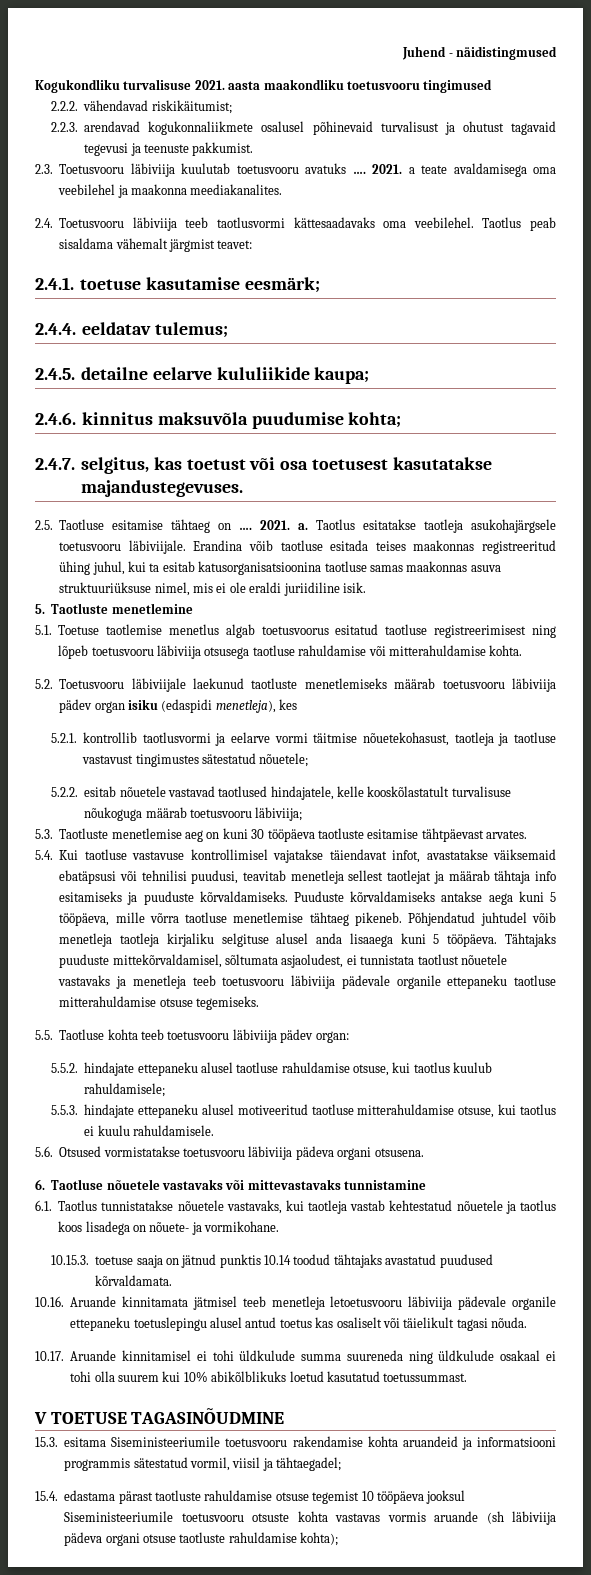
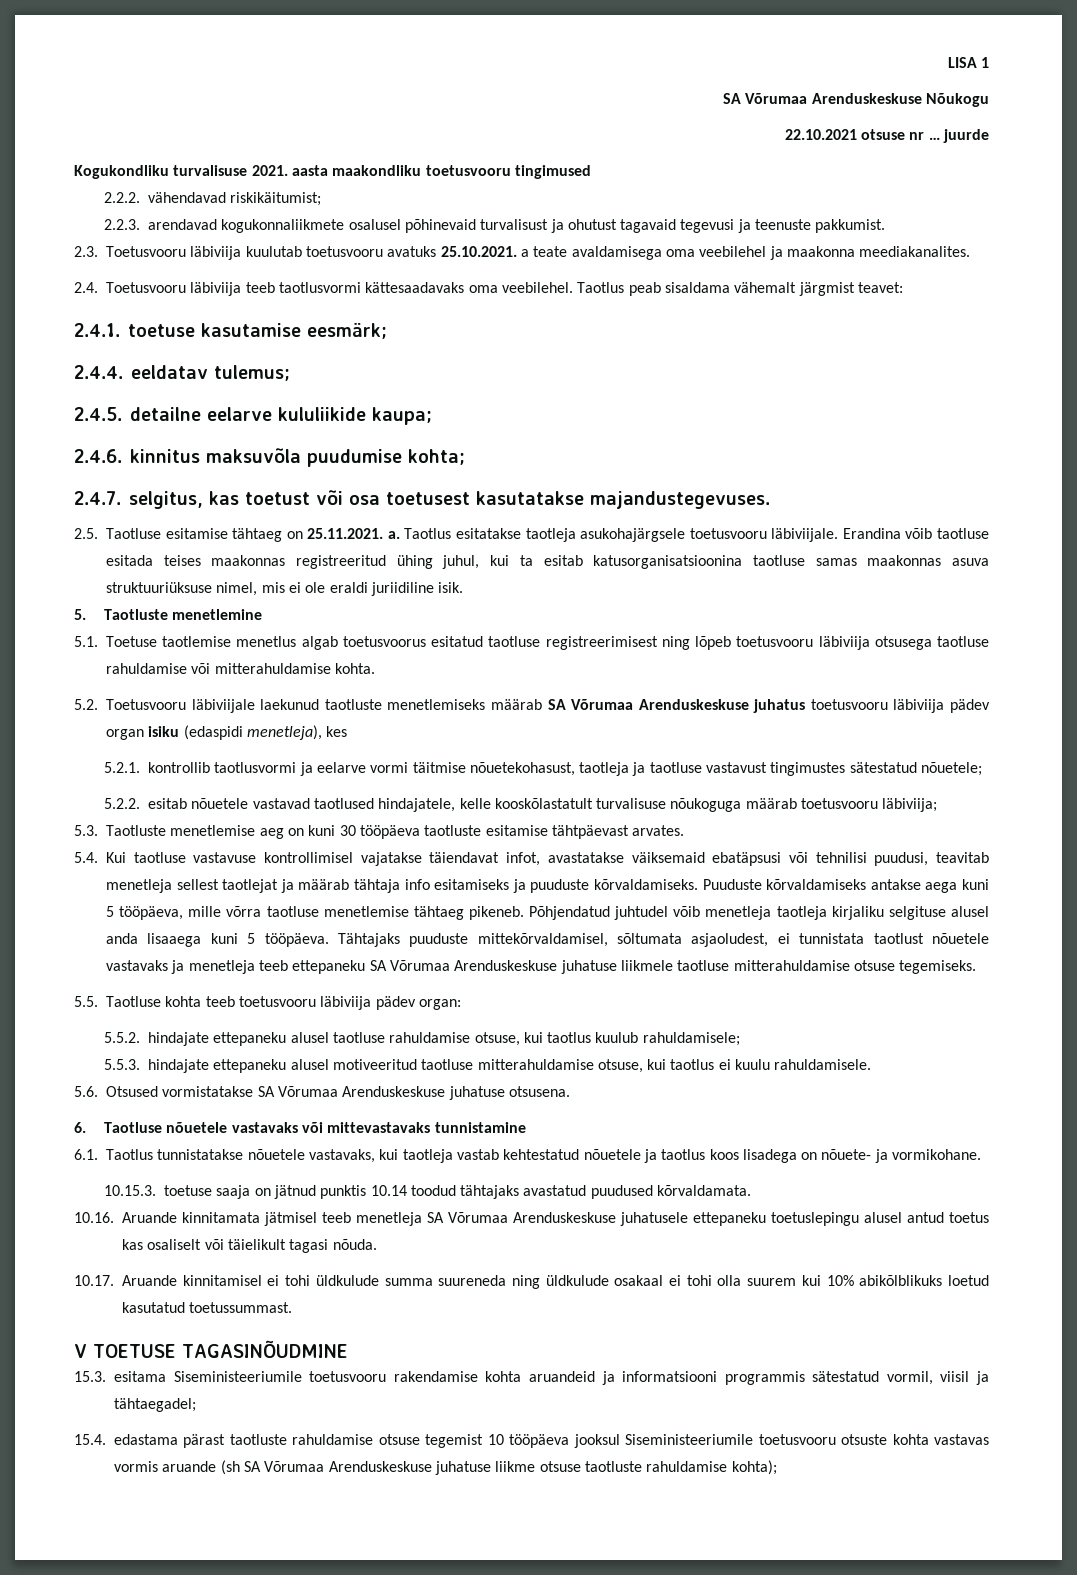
- Juhend - näidistingmused
+ LISA 1
+ SA Võrumaa Arenduskeskuse Nõukogu
+ 22.10.2021 otsuse nr … juurde
- 2.3. Toetusvooru läbiviija kuulutab toetusvooru avatuks …. 2021. a teate avaldamisega oma veebilehel ja maakonna meediakanalites.
+ 2.3. Toetusvooru läbiviija kuulutab toetusvooru avatuks 25.10.2021. a teate avaldamisega oma veebilehel ja maakonna meediakanalites.
- 2.5. Taotluse esitamise tähtaeg on …. 2021. a.
+ 2.5. Taotluse esitamise tähtaeg on 25.11.2021. a.
- 5.2. Toetusvooru läbiviijale laekunud taotluste menetlemiseks määrab toetusvooru läbiviija pädev organ isiku (edaspidi menetleja), kes
+ 5.2. Toetusvooru läbiviijale laekunud taotluste menetlemiseks määrab SA Võrumaa Arenduskeskuse juhatus toetusvooru läbiviija pädev organ isiku (edaspidi menetleja), kes
- Tähtajaks puuduste mittekõrvaldamisel, sõltumata asjaoludest, ei tunnistata taotlust nõuetele vastavaks ja menetleja teeb toetusvooru läbiviija pädevale organile ettepaneku taotluse mitterahuldamise otsuse tegemiseks.
+ Tähtajaks puuduste mittekõrvaldamisel, sõltumata asjaoludest, ei tunnistata taotlust nõuetele vastavaks ja menetleja teeb ettepaneku SA Võrumaa Arenduskeskuse juhatuse liikmele taotluse mitterahuldamise otsuse tegemiseks.
- 5.6. Otsused vormistatakse toetusvooru läbiviija pädeva organi otsusena.
+ 5.6. Otsused vormistatakse SA Võrumaa Arenduskeskuse juhatuse otsusena.
- 10.16. Aruande kinnitamata jätmisel teeb menetleja letoetusvooru läbiviija pädevale organile ettepaneku toetuslepingu alusel antud toetus kas osaliselt või täielikult tagasi nõuda.
+ 10.16. Aruande kinnitamata jätmisel teeb menetleja SA Võrumaa Arenduskeskuse juhatusele ettepaneku toetuslepingu alusel antud toetus kas osaliselt või täielikult tagasi nõuda.
- 15.4. edastama pärast taotluste rahuldamise otsuse tegemist 10 tööpäeva jooksul Siseministeeriumile toetusvooru otsuste kohta vastavas vormis aruande (sh läbiviija pädeva organi otsuse taotluste rahuldamise kohta);
+ 15.4. edastama pärast taotluste rahuldamise otsuse tegemist 10 tööpäeva jooksul Siseministeeriumile toetusvooru otsuste kohta vastavas vormis aruande (sh SA Võrumaa Arenduskeskuse juhatuse liikme otsuse taotluste rahuldamise kohta);

